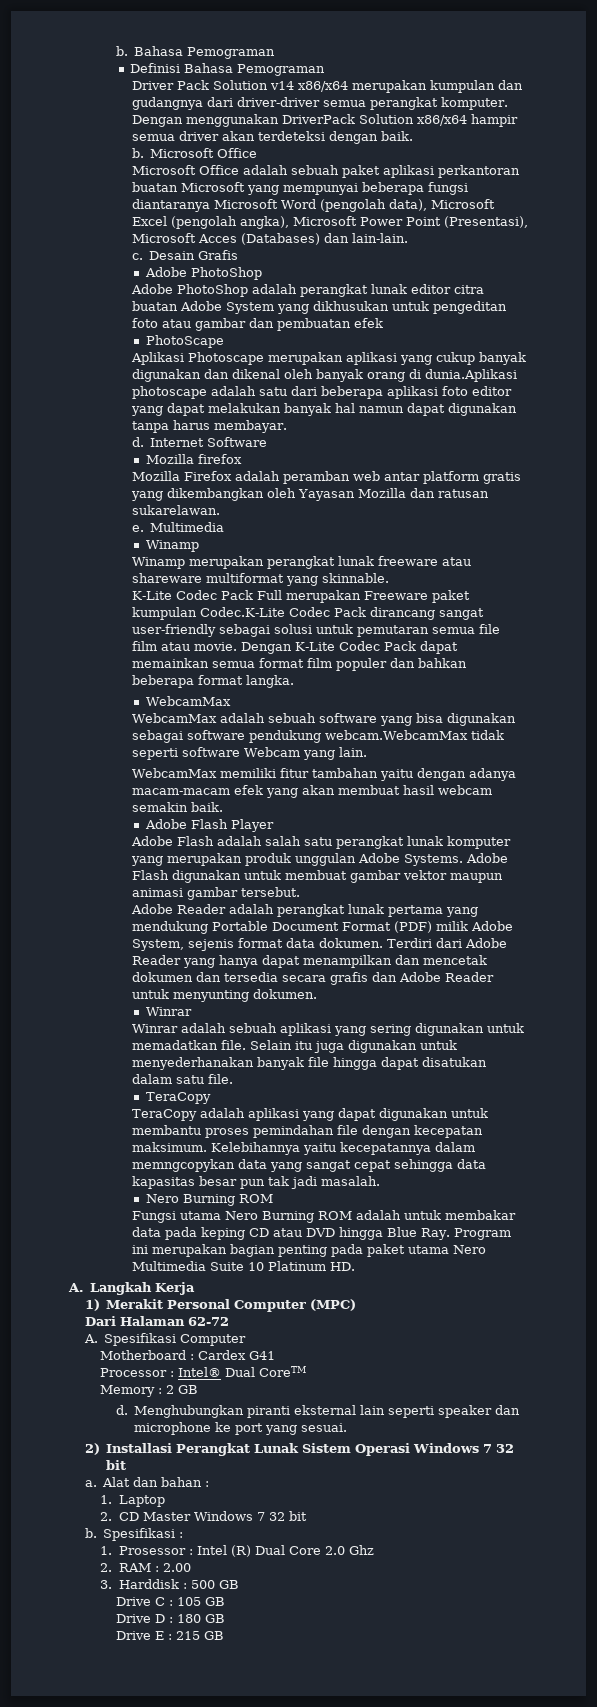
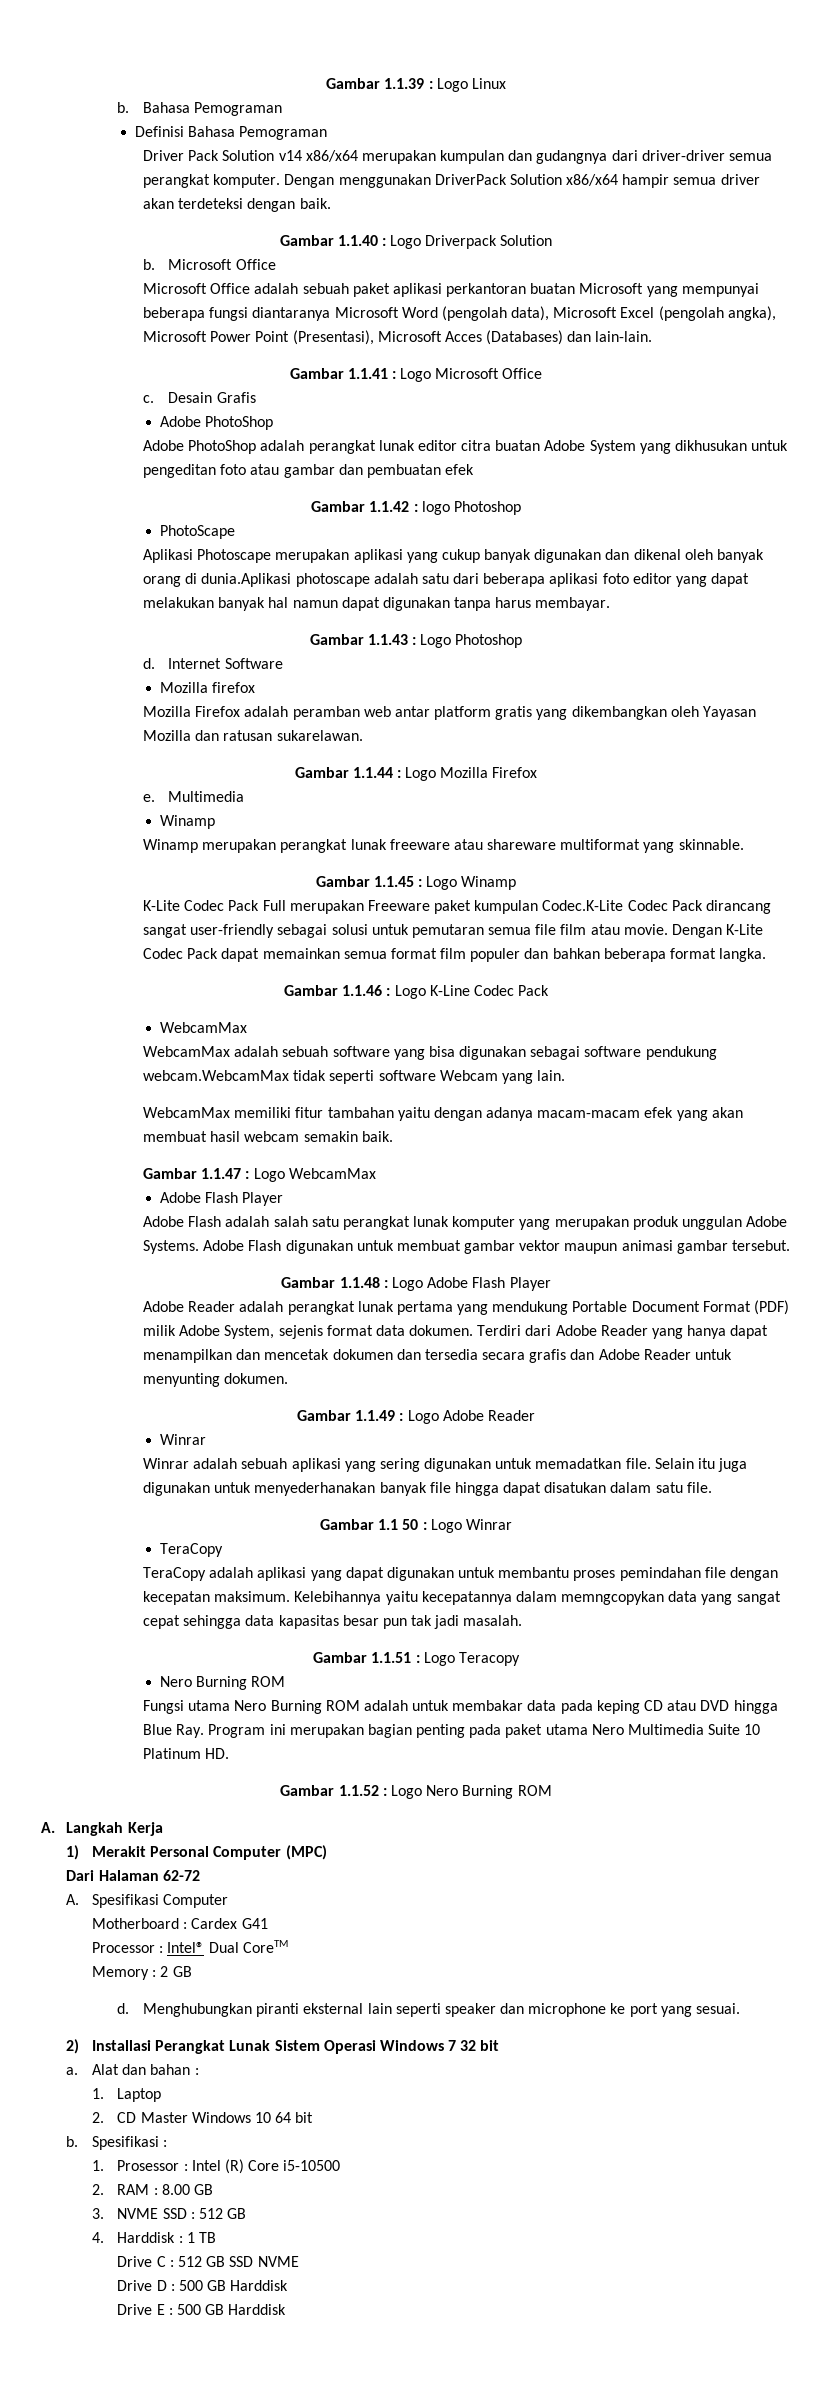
+ Gambar 1.1.39 : Logo Linux
+ Gambar 1.1.40 : Logo Driverpack Solution
+ Gambar 1.1.41 : Logo Microsoft Office
+ Gambar 1.1.42 : logo Photoshop
+ Gambar 1.1.43 : Logo Photoshop
+ Gambar 1.1.44 : Logo Mozilla Firefox
+ Gambar 1.1.45 : Logo Winamp
+ Gambar 1.1.46 : Logo K-Line Codec Pack
+ Gambar 1.1.47 : Logo WebcamMax
+ Gambar 1.1.48 : Logo Adobe Flash Player
+ Gambar 1.1.49 : Logo Adobe Reader
+ Gambar 1.1 50 : Logo Winrar
+ Gambar 1.1.51 : Logo Teracopy
+ Gambar 1.1.52 : Logo Nero Burning ROM
- 2. CD Master Windows 7 32 bit
+ 2. CD Master Windows 10 64 bit
- 1. Prosessor : Intel (R) Dual Core 2.0 Ghz
+ 1. Prosessor : Intel (R) Core i5-10500
- 2. RAM : 2.00
- 3. Harddisk : 500 GB
+ 2. RAM : 8.00 GB
+ 3. NVME SSD : 512 GB
+ 4. Harddisk : 1 TB
- Drive C : 105 GB
+ Drive C : 512 GB SSD NVME
- Drive D : 180 GB
+ Drive D : 500 GB Harddisk
- Drive E : 215 GB
+ Drive E : 500 GB Harddisk

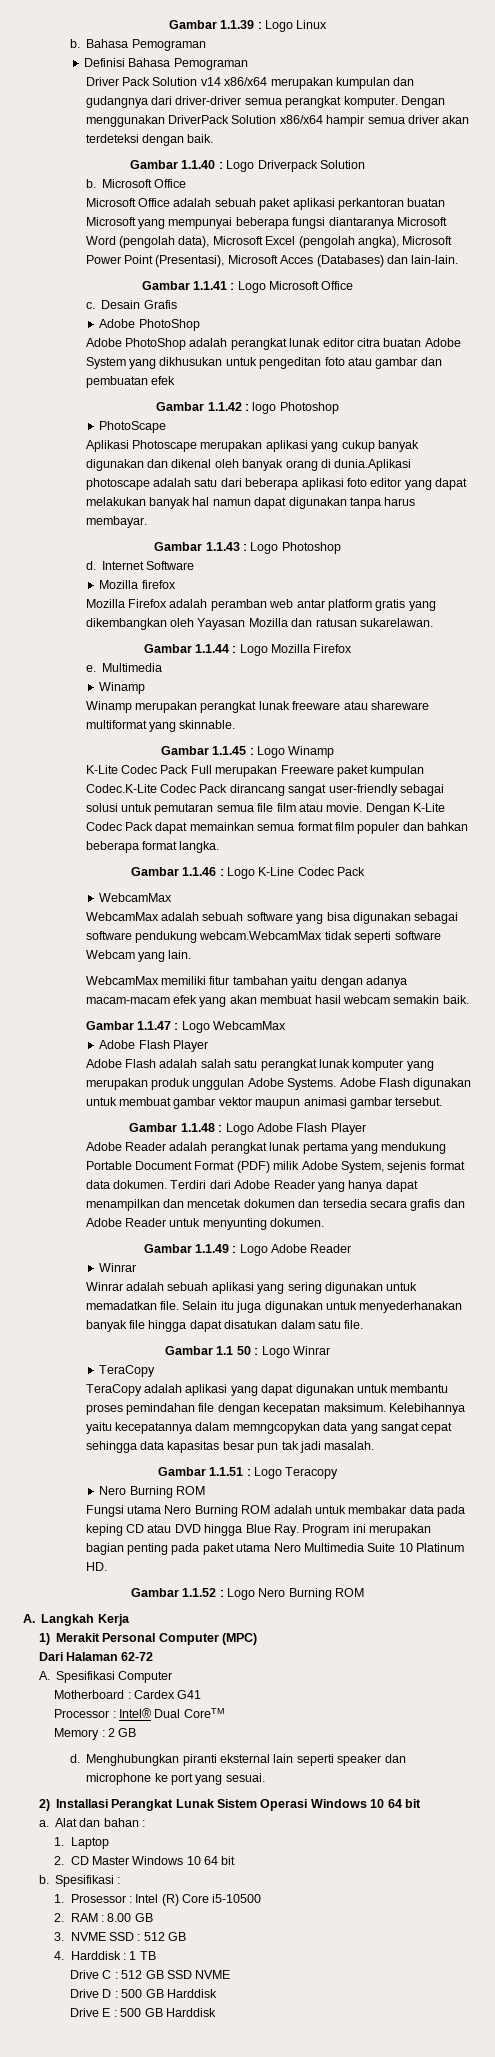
- 2) Installasi Perangkat Lunak Sistem Operasi Windows 7 32 bit
+ 2) Installasi Perangkat Lunak Sistem Operasi Windows 10 64 bit

